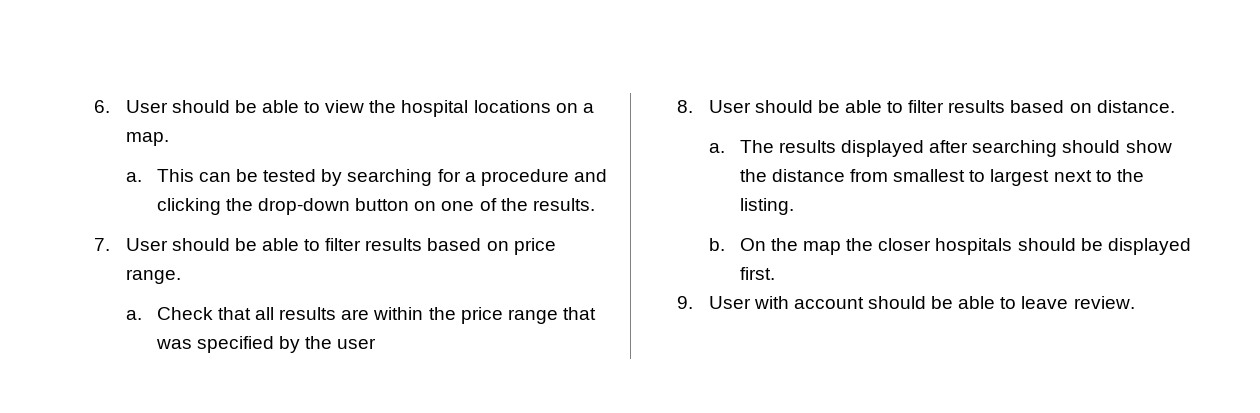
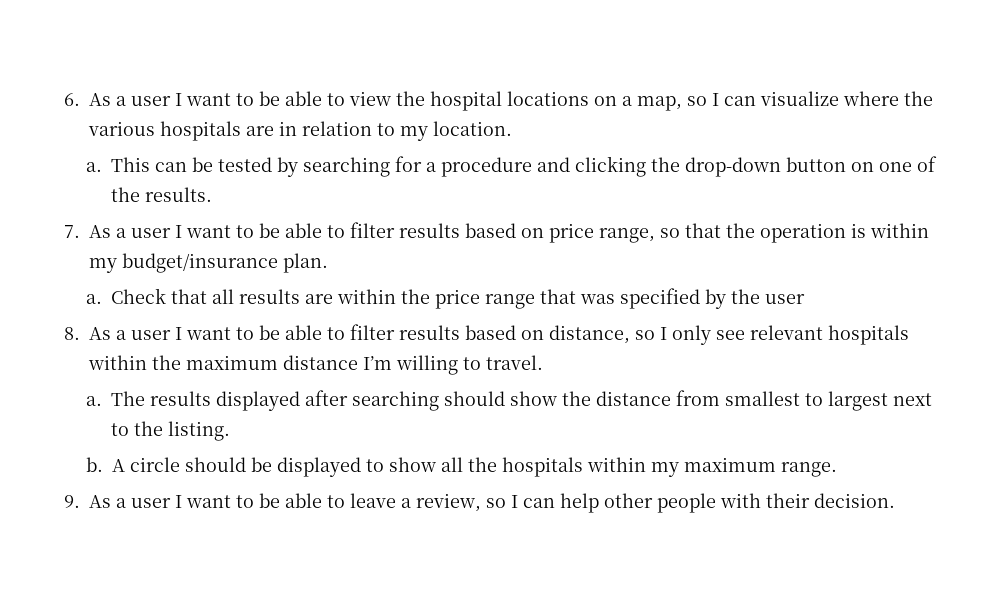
- 6. User should be able to view the hospital locations on a map.
+ 6. As a user I want to be able to view the hospital locations on a map, so I can visualize where the various hospitals are in relation to my location.
- 7. User should be able to filter results based on price range.
+ 7. As a user I want to be able to filter results based on price range, so that the operation is within my budget/insurance plan.
- 8. User should be able to filter results based on distance.
+ 8. As a user I want to be able to filter results based on distance, so I only see relevant hospitals within the maximum distance I’m willing to travel.
- On the map the closer hospitals should be displayed first.
- 9. User with account should be able to leave review.
+ A circle should be displayed to show all the hospitals within my maximum range.
+ 9. As a user I want to be able to leave a review, so I can help other people with their decision.

